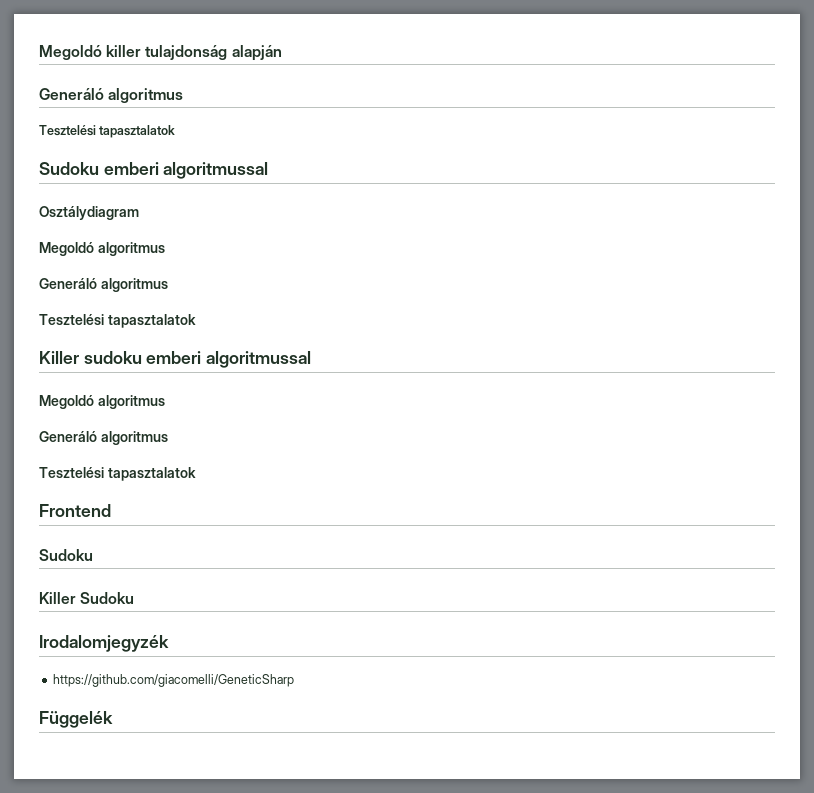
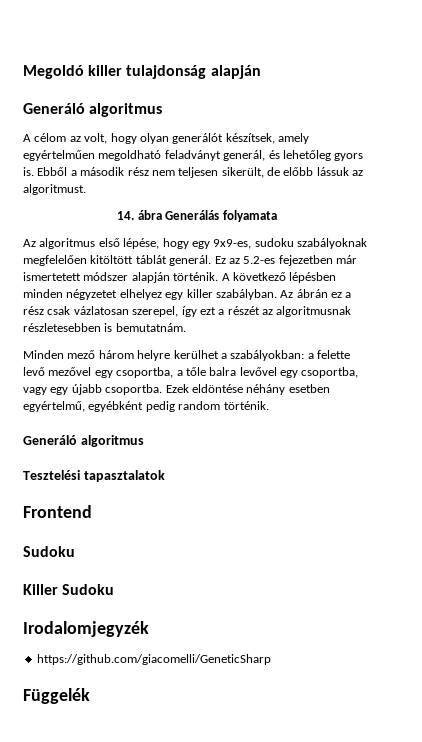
  Megoldó killer tulajdonság alapján
  Generáló algoritmus
- Tesztelési tapasztalatok
- Sudoku emberi algoritmussal
- Osztálydiagram
- Megoldó algoritmus
- Generáló algoritmus
- Tesztelési tapasztalatok
- Killer sudoku emberi algoritmussal
- Megoldó algoritmus
+ A célom az volt, hogy olyan generálót készítsek, amely egyértelműen megoldható feladványt generál, és lehetőleg gyors is. Ebből a második rész nem teljesen sikerült, de előbb lássuk az algoritmust.
+ 14. ábra Generálás folyamata
+ Az algoritmus első lépése, hogy egy 9x9-es, sudoku szabályoknak megfelelően kitöltött táblát generál. Ez az 5.2-es fejezetben már ismertetett módszer alapján történik. A következő lépésben minden négyzetet elhelyez egy killer szabályban. Az ábrán ez a rész csak vázlatosan szerepel, így ezt a részét az algoritmusnak részletesebben is bemutatnám.
+ Minden mező három helyre kerülhet a szabályokban: a felette levő mezővel egy csoportba, a tőle balra levővel egy csoportba, vagy egy újabb csoportba. Ezek eldöntése néhány esetben egyértelmű, egyébként pedig random történik.

